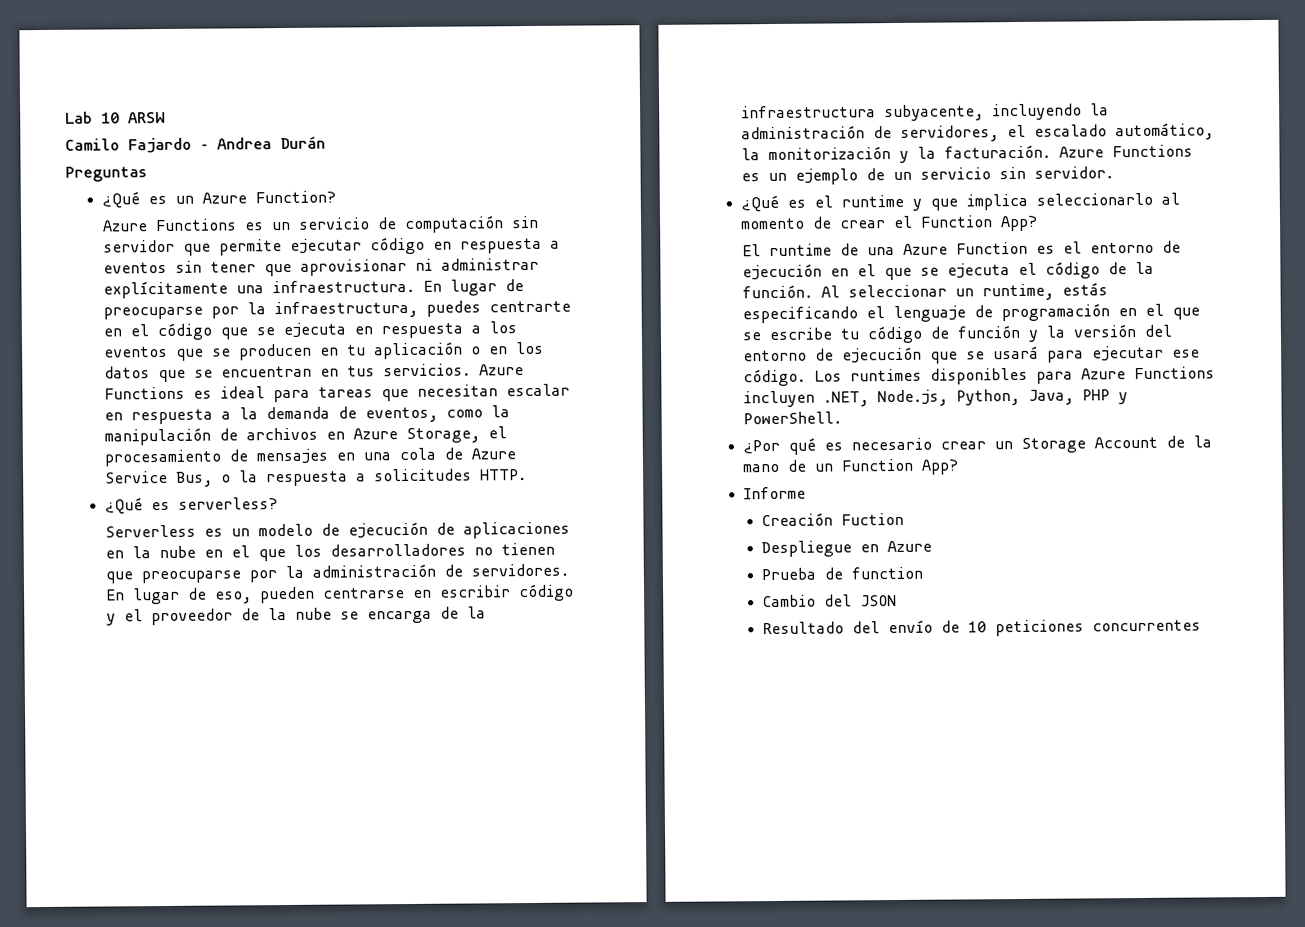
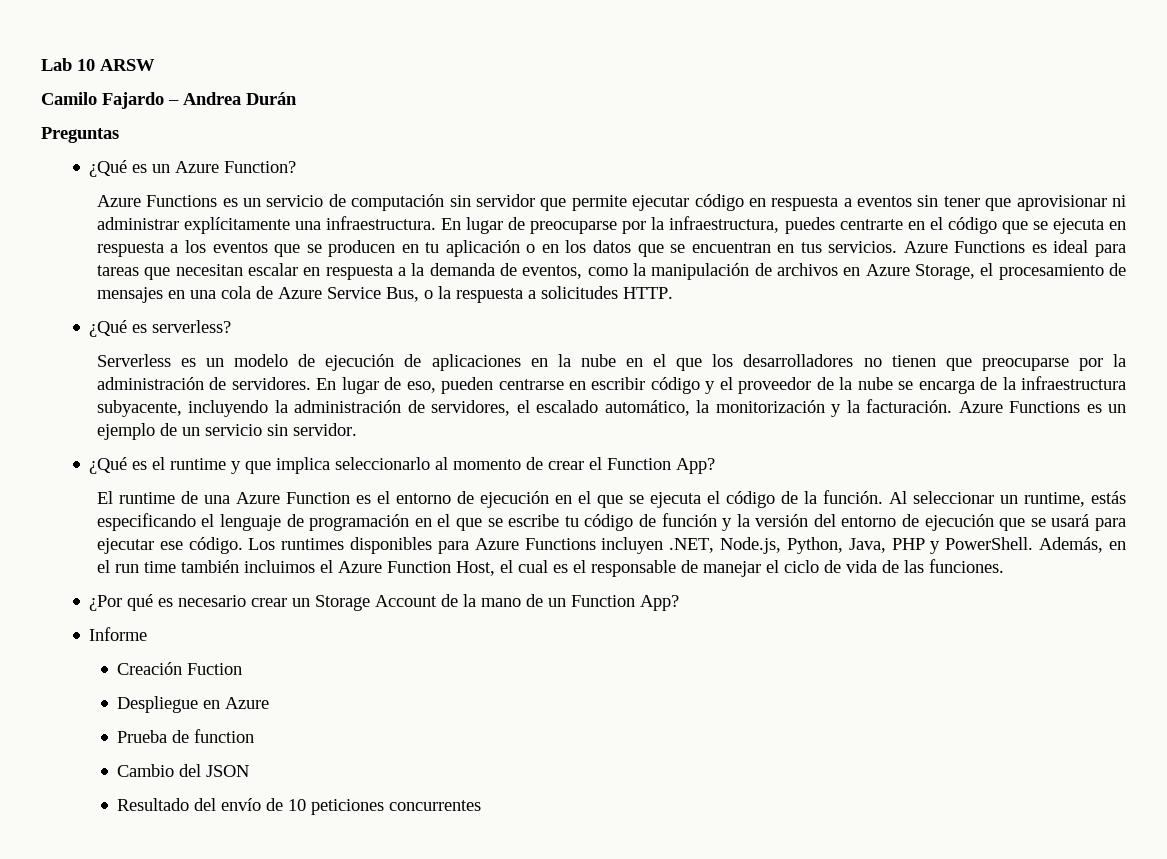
+ Además, en el run time también incluimos el Azure Function Host, el cual es el responsable de manejar el ciclo de vida de las funciones.

